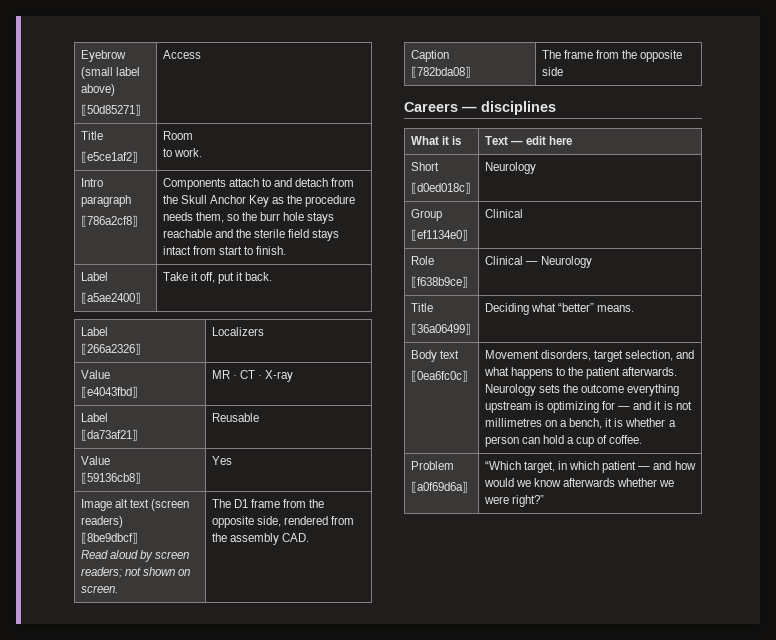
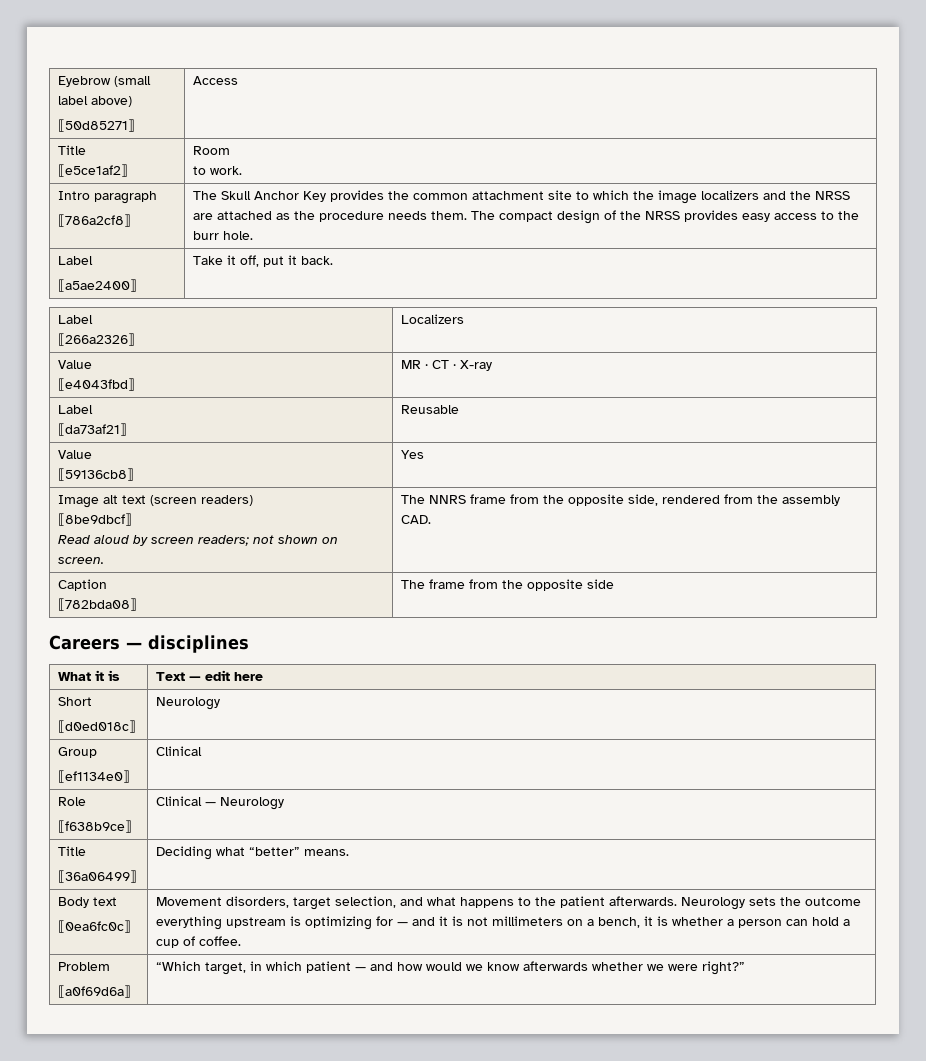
  Intro paragraph
- ⟦786a2cf8⟧ | Components attach to and detach from the Skull Anchor Key as the procedure needs them, so the burr hole stays reachable and the sterile field stays intact from start to finish.
+ ⟦786a2cf8⟧ | The Skull Anchor Key provides the common attachment site to which the image localizers and the NRSS are attached as the procedure needs them. The compact design of the NRSS provides easy access to the burr hole.
  Image alt text (screen readers)
  ⟦8be9dbcf⟧
- Read aloud by screen readers; not shown on screen. | The D1 frame from the opposite side, rendered from the assembly CAD.
+ Read aloud by screen readers; not shown on screen. | The NNRS frame from the opposite side, rendered from the assembly CAD.
- Neurology sets the outcome everything upstream is optimizing for — and it is not millimetres on a bench, it is whether a person can hold a cup of coffee.
+ Neurology sets the outcome everything upstream is optimizing for — and it is not millimeters on a bench, it is whether a person can hold a cup of coffee.

